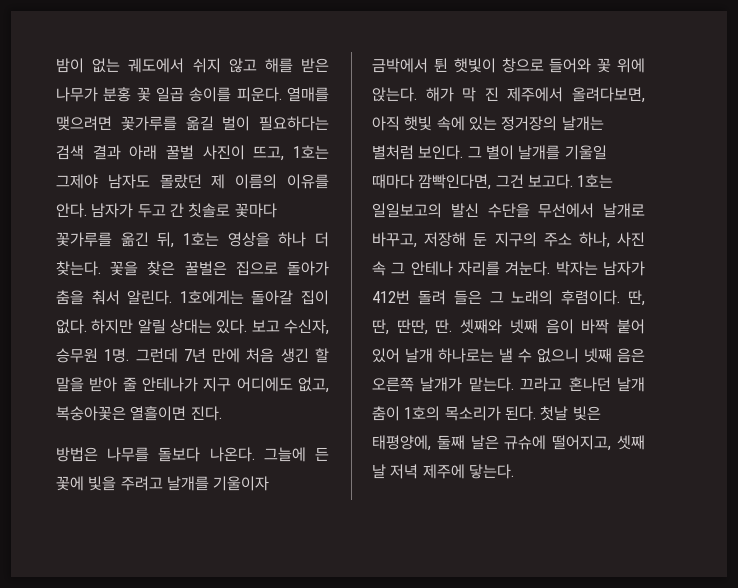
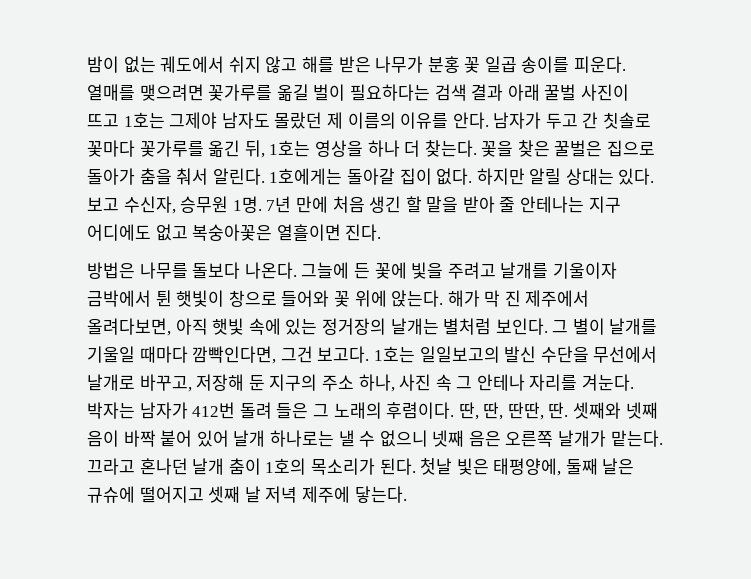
- 열매를 맺으려면 꽃가루를 옮길 벌이 필요하다는 검색 결과 아래 꿀벌 사진이 뜨고, 1호는 그제야 남자도 몰랐던 제 이름의 이유를 안다.
+ 열매를 맺으려면 꽃가루를 옮길 벌이 필요하다는 검색 결과 아래 꿀벌 사진이 뜨고 1호는 그제야 남자도 몰랐던 제 이름의 이유를 안다.
- 그런데 7년 만에 처음 생긴 할 말을 받아 줄 안테나가 지구 어디에도 없고, 복숭아꽃은 열흘이면 진다.
+ 7년 만에 처음 생긴 할 말을 받아 줄 안테나는 지구 어디에도 없고 복숭아꽃은 열흘이면 진다.
- 첫날 빛은 태평양에, 둘째 날은 규슈에 떨어지고, 셋째 날 저녁 제주에 닿는다.
+ 첫날 빛은 태평양에, 둘째 날은 규슈에 떨어지고 셋째 날 저녁 제주에 닿는다.

